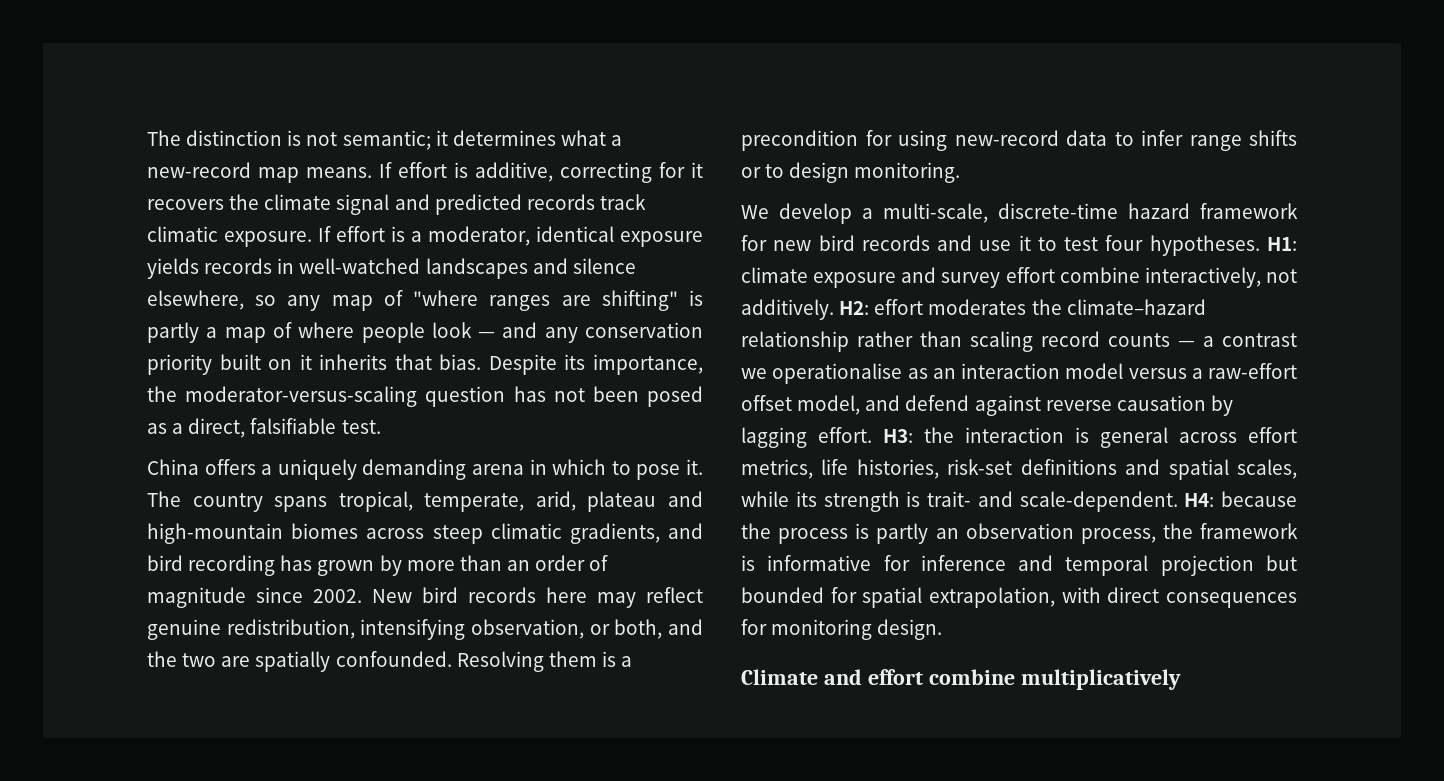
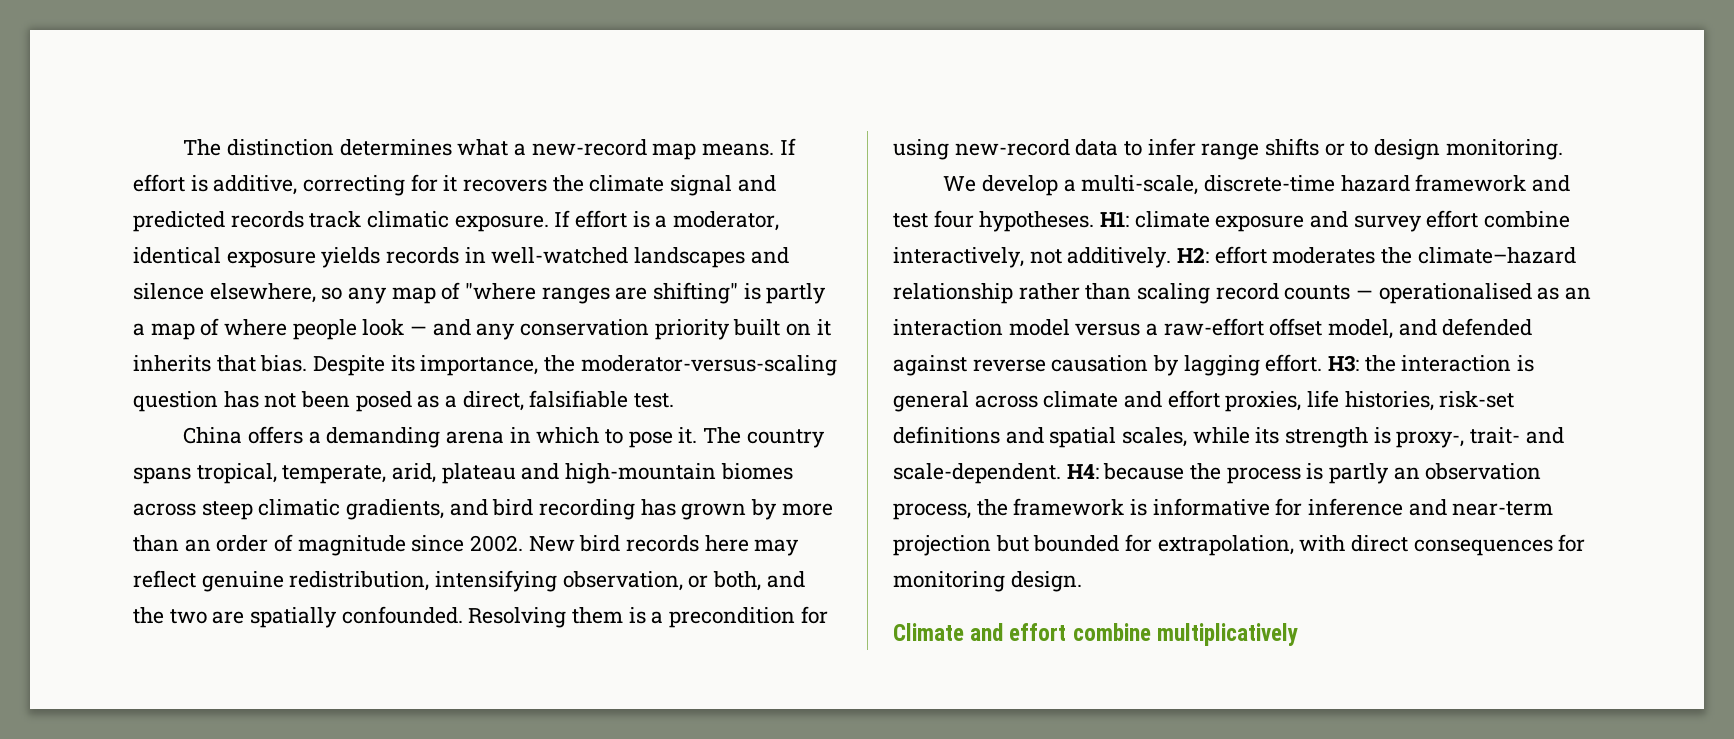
- The distinction is not semantic; it determines what a new-record map means.
+ The distinction determines what a new-record map means.
- China offers a uniquely demanding arena in which to pose it.
+ China offers a demanding arena in which to pose it.
- We develop a multi-scale, discrete-time hazard framework for new bird records and use it to test four hypotheses.
+ We develop a multi-scale, discrete-time hazard framework and test four hypotheses.
- H2: effort moderates the climate–hazard relationship rather than scaling record counts — a contrast we operationalise as an interaction model versus a raw-effort offset model, and defend against reverse causation by lagging effort.
+ H2: effort moderates the climate–hazard relationship rather than scaling record counts — operationalised as an interaction model versus a raw-effort offset model, and defended against reverse causation by lagging effort.
- H3: the interaction is general across effort metrics, life histories, risk-set definitions and spatial scales, while its strength is trait- and scale-dependent.
+ H3: the interaction is general across climate and effort proxies, life histories, risk-set definitions and spatial scales, while its strength is proxy-, trait- and scale-dependent.
- H4: because the process is partly an observation process, the framework is informative for inference and temporal projection but bounded for spatial extrapolation, with direct consequences for monitoring design.
+ H4: because the process is partly an observation process, the framework is informative for inference and near-term projection but bounded for extrapolation, with direct consequences for monitoring design.

